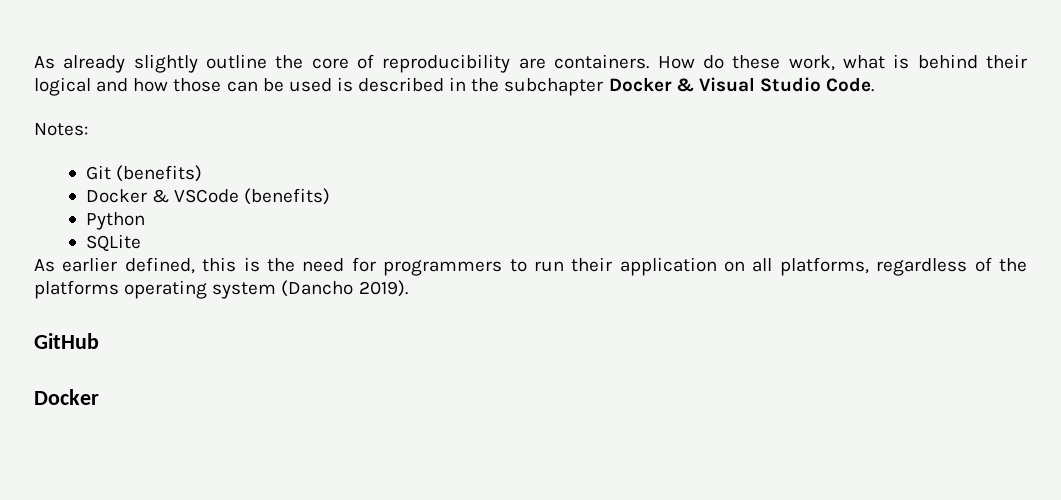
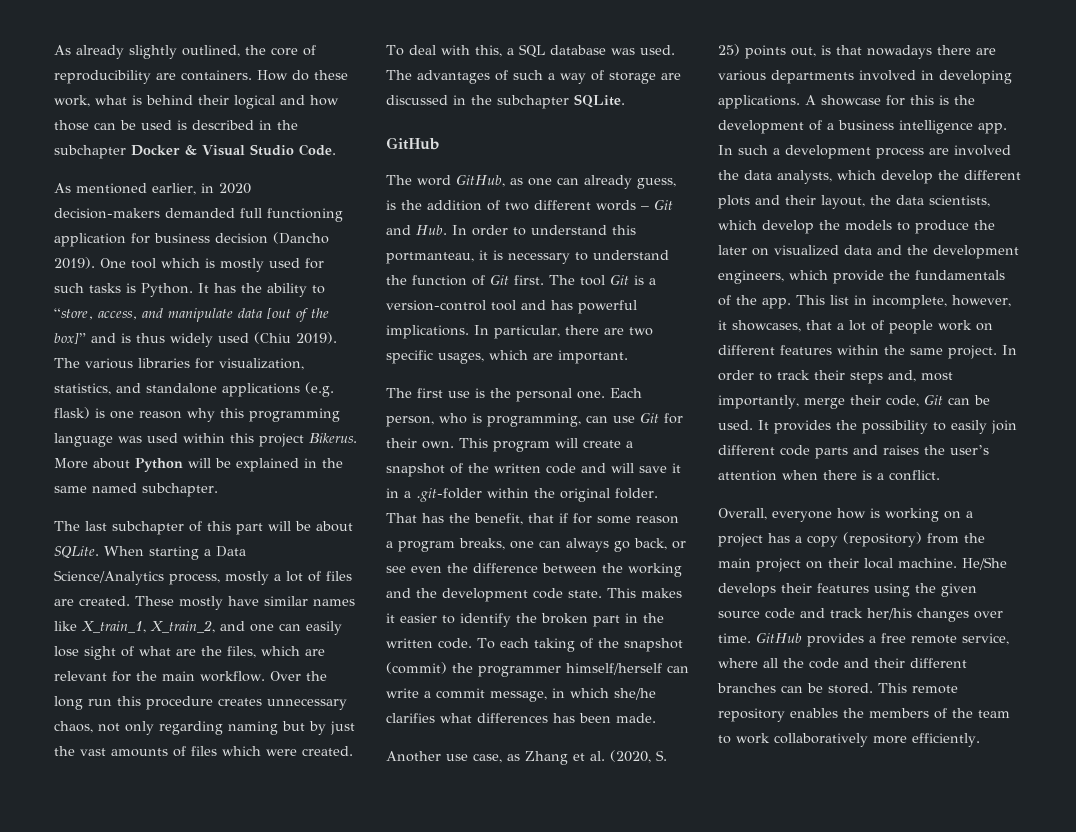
- As already slightly outline the core of reproducibility are containers.
+ As already slightly outlined, the core of reproducibility are containers.
- Notes:
- Git (benefits)
- Docker & VSCode (benefits)
- Python
- SQLite
- As earlier defined, this is the need for programmers to run their application on all platforms, regardless of the platforms operating system (Dancho 2019).
+ As mentioned earlier, in 2020 decision-makers demanded full functioning application for business decision (Dancho 2019). One tool which is mostly used for such tasks is Python. It has the ability to “store, access, and manipulate data [out of the box]” and is thus widely used (Chiu 2019). The various libraries for visualization, statistics, and standalone applications (e.g. flask) is one reason why this programming language was used within this project Bikerus. More about Python will be explained in the same named subchapter.
+ The last subchapter of this part will be about SQLite. When starting a Data Science/Analytics process, mostly a lot of files are created. These mostly have similar names like X_train_1, X_train_2, and one can easily lose sight of what are the files, which are relevant for the main workflow. Over the long run this procedure creates unnecessary chaos, not only regarding naming but by just the vast amounts of files which were created. To deal with this, a SQL database was used. The advantages of such a way of storage are discussed in the subchapter SQLite.
  GitHub
- Docker
+ The word GitHub, as one can already guess, is the addition of two different words – Git and Hub. In order to understand this portmanteau, it is necessary to understand the function of Git first. The tool Git is a version-control tool and has powerful implications. In particular, there are two specific usages, which are important.
+ The first use is the personal one. Each person, who is programming, can use Git for their own. This program will create a snapshot of the written code and will save it in a .git-folder within the original folder. That has the benefit, that if for some reason a program breaks, one can always go back, or see even the difference between the working and the development code state. This makes it easier to identify the broken part in the written code. To each taking of the snapshot (commit) the programmer himself/herself can write a commit message, in which she/he clarifies what differences has been made.
+ Another use case, as Zhang et al. (2020, S. 25) points out, is that nowadays there are various departments involved in developing applications. A showcase for this is the development of a business intelligence app. In such a development process are involved the data analysts, which develop the different plots and their layout, the data scientists, which develop the models to produce the later on visualized data and the development engineers, which provide the fundamentals of the app. This list in incomplete, however, it showcases, that a lot of people work on different features within the same project. In order to track their steps and, most importantly, merge their code, Git can be used. It provides the possibility to easily join different code parts and raises the user’s attention when there is a conflict.
+ Overall, everyone how is working on a project has a copy (repository) from the main project on their local machine. He/She develops their features using the given source code and track her/his changes over time. GitHub provides a free remote service, where all the code and their different branches can be stored. This remote repository enables the members of the team to work collaboratively more efficiently.

